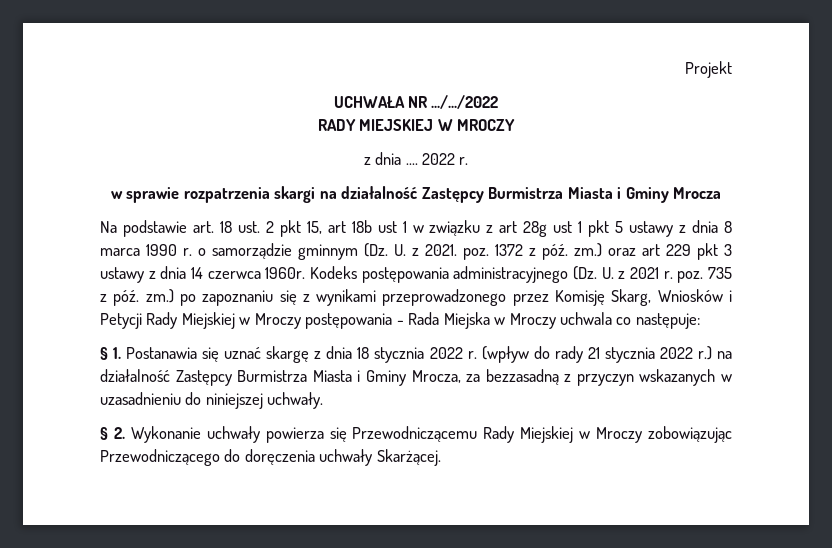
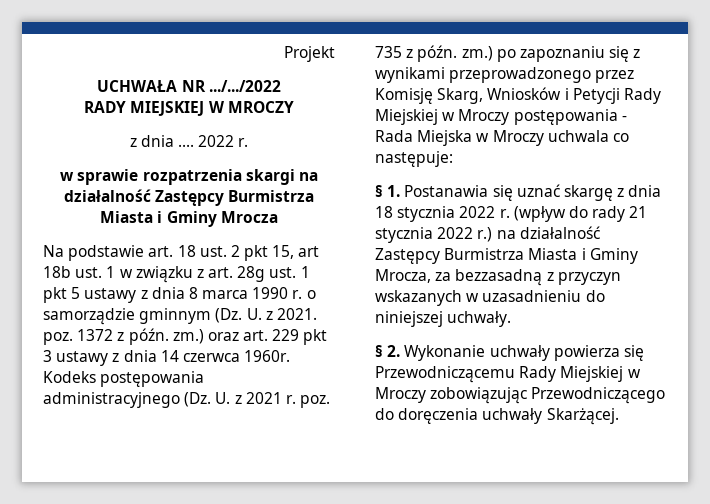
- Na podstawie art. 18 ust. 2 pkt 15, art 18b ust 1 w związku z art 28g ust 1 pkt 5 ustawy z dnia 8 marca 1990 r. o samorządzie gminnym (Dz. U. z 2021. poz. 1372 z póź. zm.) oraz art 229 pkt 3 ustawy z dnia 14 czerwca 1960r.
+ Na podstawie art. 18 ust. 2 pkt 15, art 18b ust. 1 w związku z art. 28g ust. 1 pkt 5 ustawy z dnia 8 marca 1990 r. o samorządzie gminnym (Dz. U. z 2021. poz. 1372 z późn. zm.) oraz art. 229 pkt 3 ustawy z dnia 14 czerwca 1960r.
- Kodeks postępowania administracyjnego (Dz. U. z 2021 r. poz. 735 z póź. zm.) po zapoznaniu się z wynikami przeprowadzonego przez Komisję Skarg, Wniosków i Petycji Rady Miejskiej w Mroczy postępowania - Rada Miejska w Mroczy uchwala co następuje:
+ Kodeks postępowania administracyjnego (Dz. U. z 2021 r. poz. 735 z późn. zm.) po zapoznaniu się z wynikami przeprowadzonego przez Komisję Skarg, Wniosków i Petycji Rady Miejskiej w Mroczy postępowania - Rada Miejska w Mroczy uchwala co następuje:

